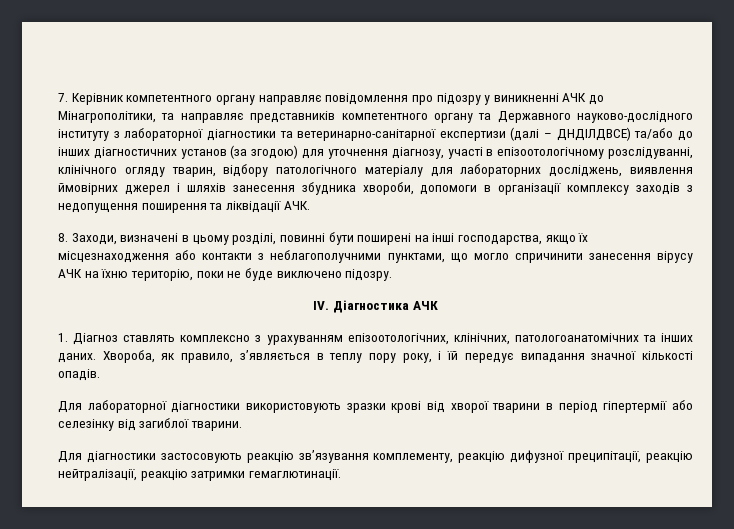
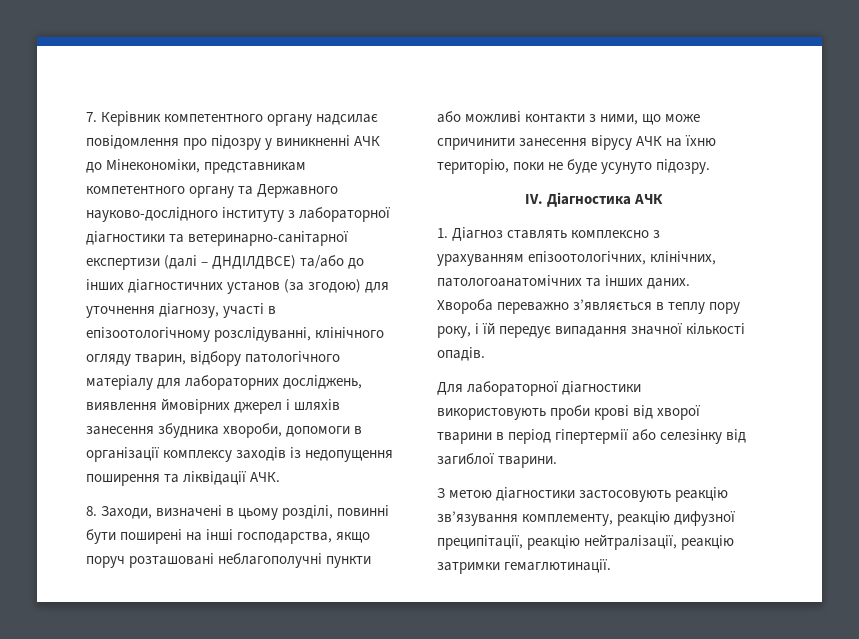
- 7. Керівник компетентного органу направляє повідомлення про підозру у виникненні АЧК до Мінагрополітики, та направляє представників компетентного органу та Державного науково-дослідного інституту з лабораторної діагностики та ветеринарно-санітарної експертизи (далі – ДНДІЛДВСЕ) та/або до інших діагностичних установ (за згодою) для уточнення діагнозу, участі в епізоотологічному розслідуванні, клінічного огляду тварин, відбору патологічного матеріалу для лабораторних досліджень, виявлення ймовірних джерел і шляхів занесення збудника хвороби, допомоги в організації комплексу заходів з недопущення поширення та ліквідації АЧК.
+ 7. Керівник компетентного органу надсилає повідомлення про підозру у виникненні АЧК до Мінекономіки, представникам компетентного органу та Державного науково-дослідного інституту з лабораторної діагностики та ветеринарно-санітарної експертизи (далі – ДНДІЛДВСЕ) та/або до інших діагностичних установ (за згодою) для уточнення діагнозу, участі в епізоотологічному розслідуванні, клінічного огляду тварин, відбору патологічного матеріалу для лабораторних досліджень, виявлення ймовірних джерел і шляхів занесення збудника хвороби, допомоги в організації комплексу заходів із недопущення поширення та ліквідації АЧК.
- 8. Заходи, визначені в цьому розділі, повинні бути поширені на інші господарства, якщо їх місцезнаходження або контакти з неблагополучними пунктами, що могло спричинити занесення вірусу АЧК на їхню територію, поки не буде виключено підозру.
+ 8. Заходи, визначені в цьому розділі, повинні бути поширені на інші господарства, якщо поруч розташовані неблагополучні пункти або можливі контакти з ними, що може спричинити занесення вірусу АЧК на їхню територію, поки не буде усунуто підозру.
- Хвороба, як правило, з’являється в теплу пору року, і їй передує випадання значної кількості опадів.
+ Хвороба переважно з’являється в теплу пору року, і їй передує випадання значної кількості опадів.
- Для лабораторної діагностики використовують зразки крові від хворої тварини в період гіпертермії або селезінку від загиблої тварини.
+ Для лабораторної діагностики використовують проби крові від хворої тварини в період гіпертермії або селезінку від загиблої тварини.
- Для діагностики застосовують реакцію зв’язування комплементу, реакцію дифузної преципітації, реакцію нейтралізації, реакцію затримки гемаглютинації.
+ З метою діагностики застосовують реакцію зв’язування комплементу, реакцію дифузної преципітації, реакцію нейтралізації, реакцію затримки гемаглютинації.

